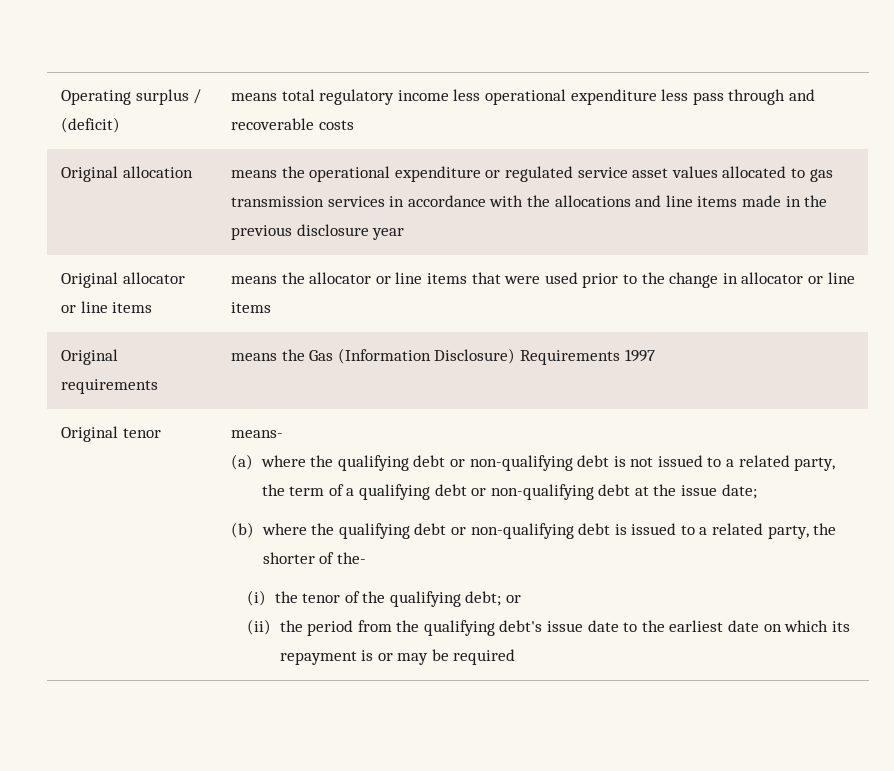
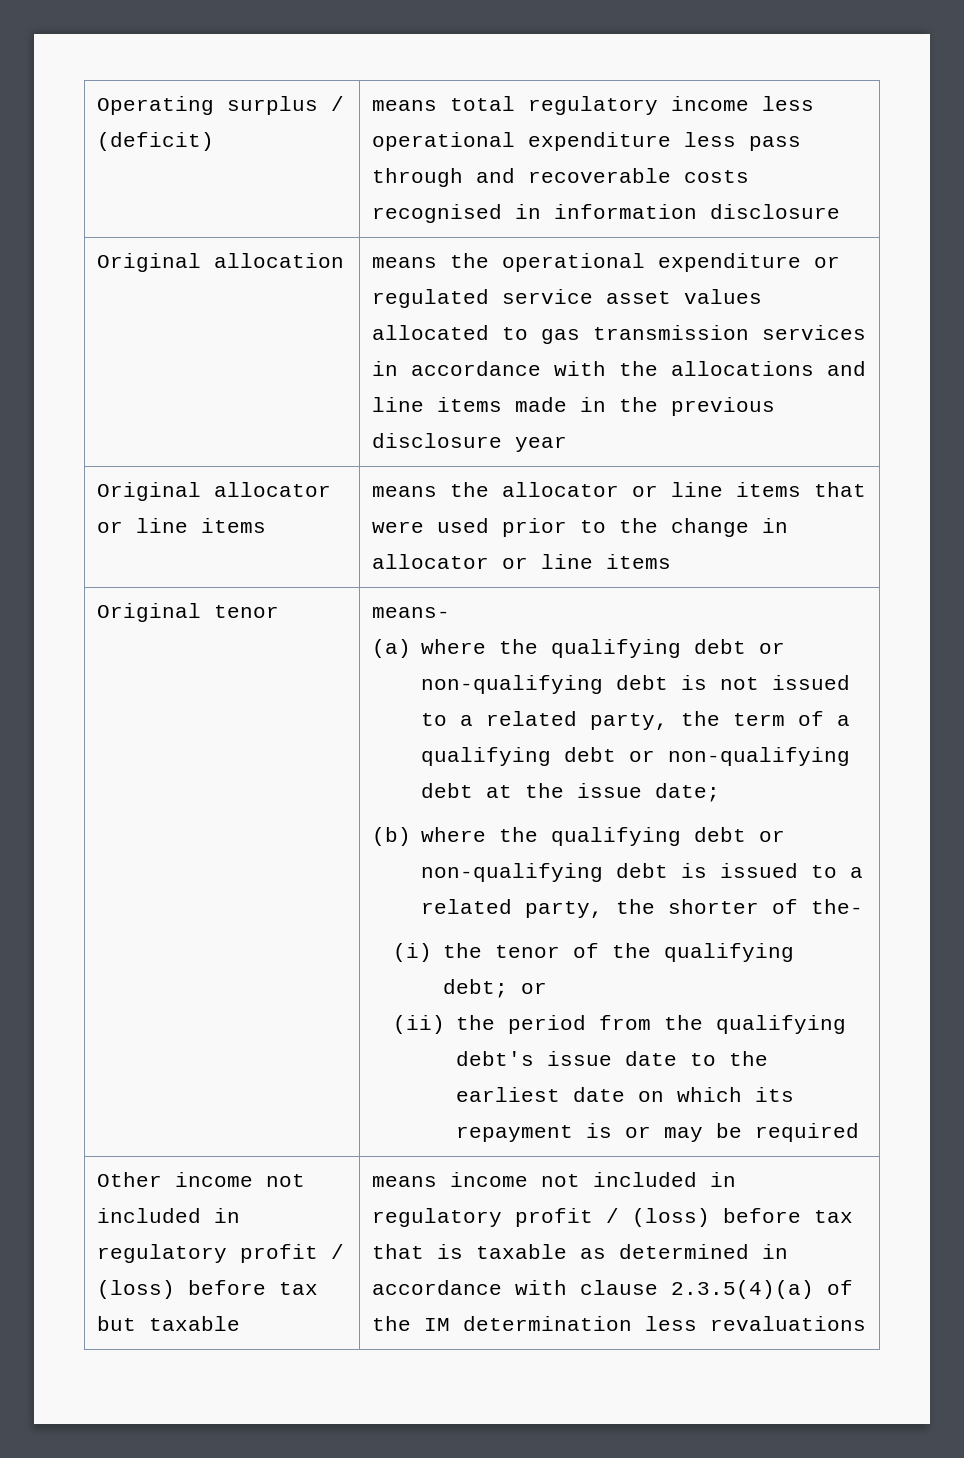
- Operating surplus / (deficit) | means total regulatory income less operational expenditure less pass through and recoverable costs
+ Operating surplus / (deficit) | means total regulatory income less operational expenditure less pass through and recoverable costs recognised in information disclosure
- Original requirements | means the Gas (Information Disclosure) Requirements 1997
+ Other income not included in regulatory profit / (loss) before tax but taxable | means income not included in regulatory profit / (loss) before tax that is taxable as determined in accordance with clause 2.3.5(4)(a) of the IM determination less revaluations

